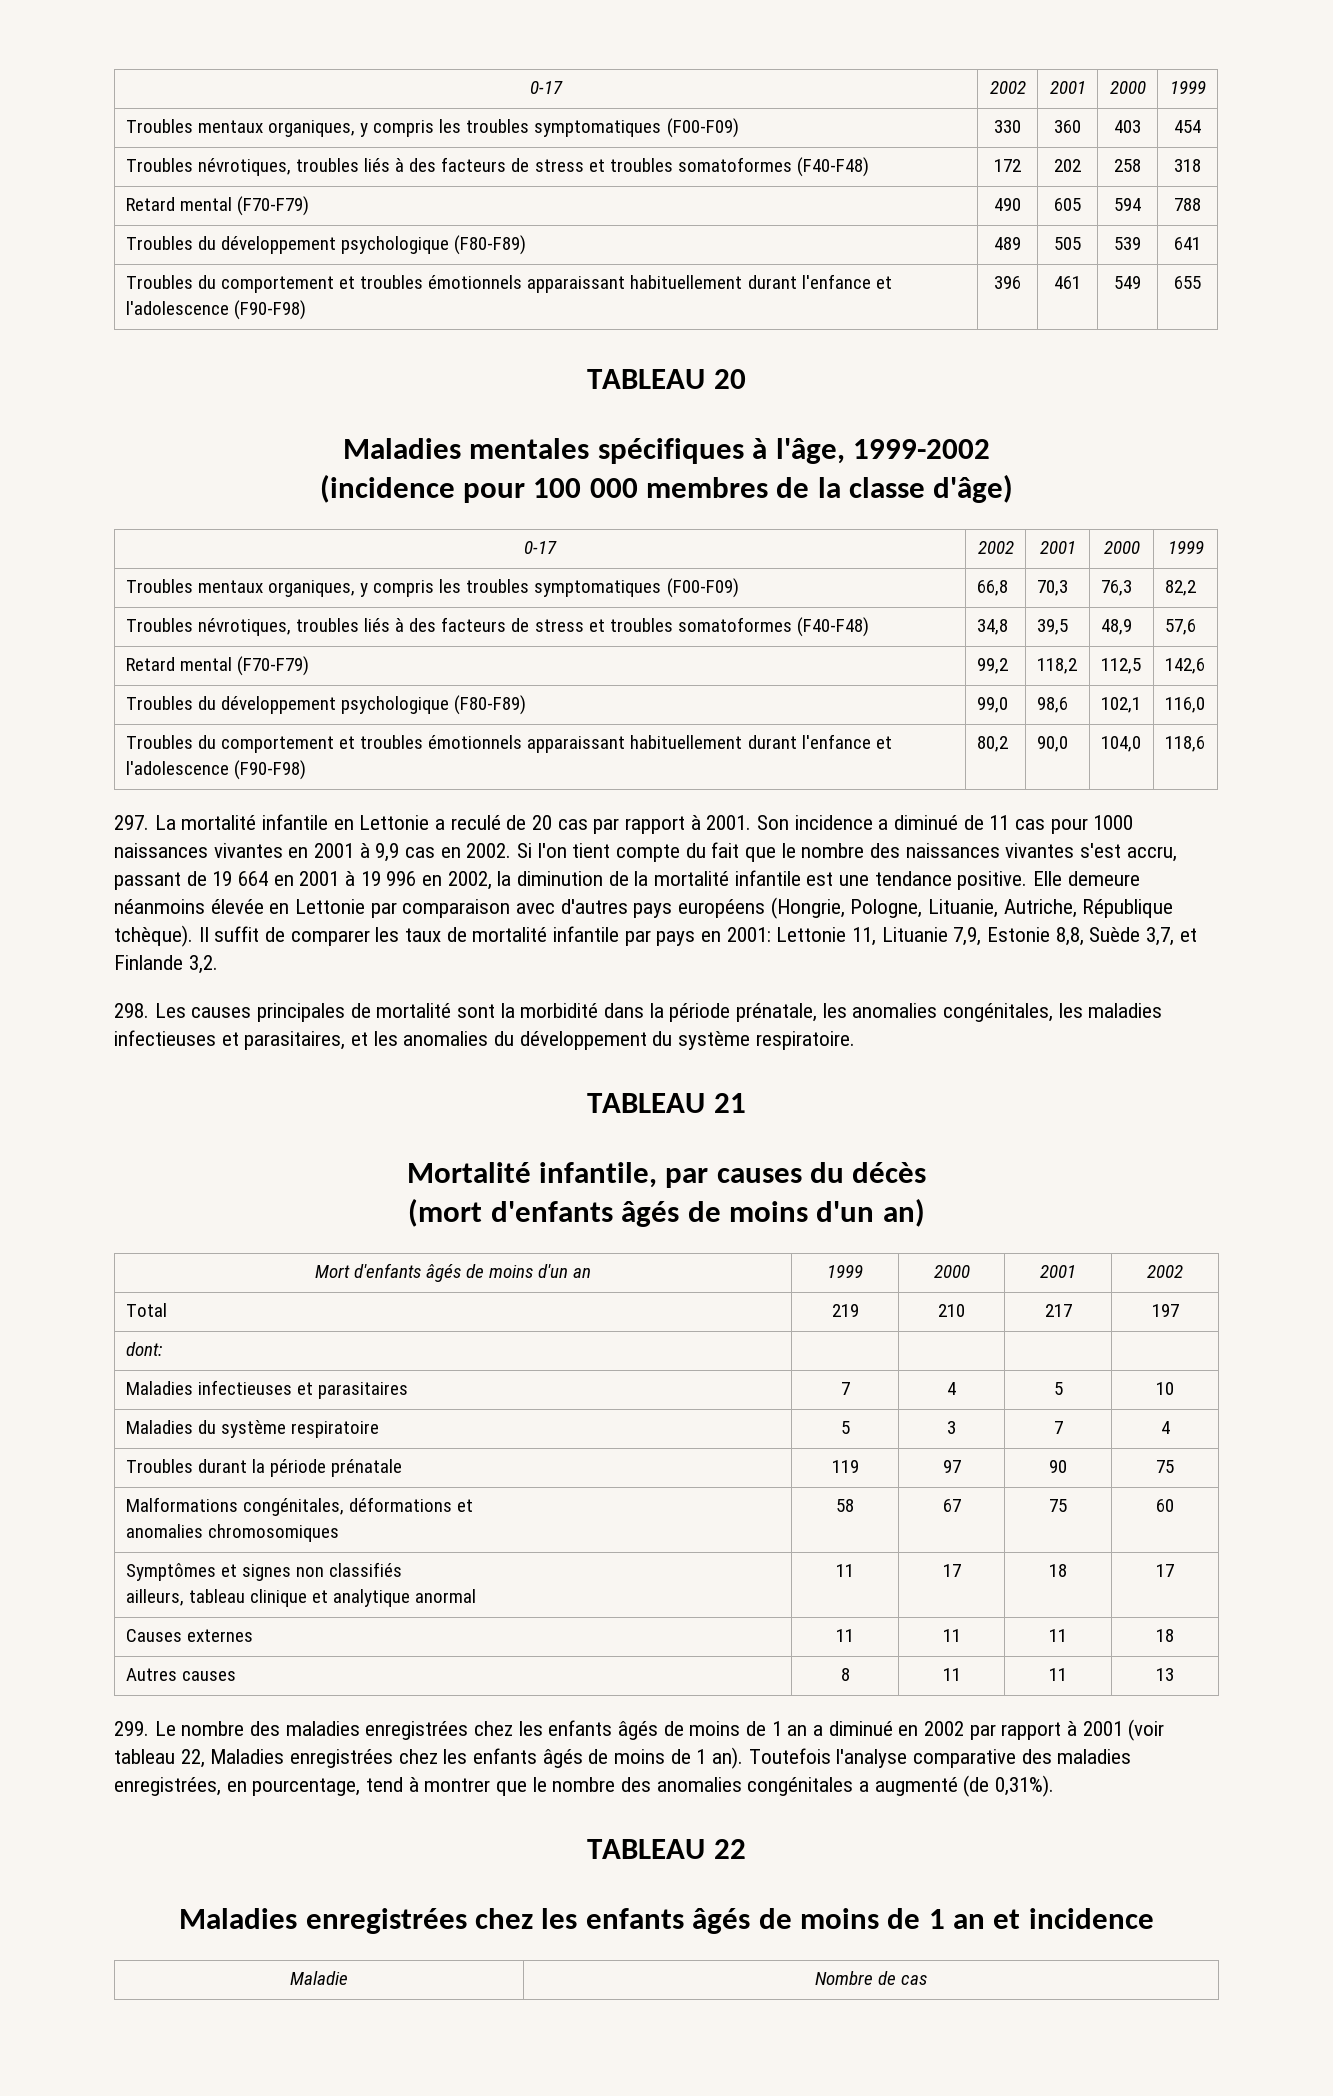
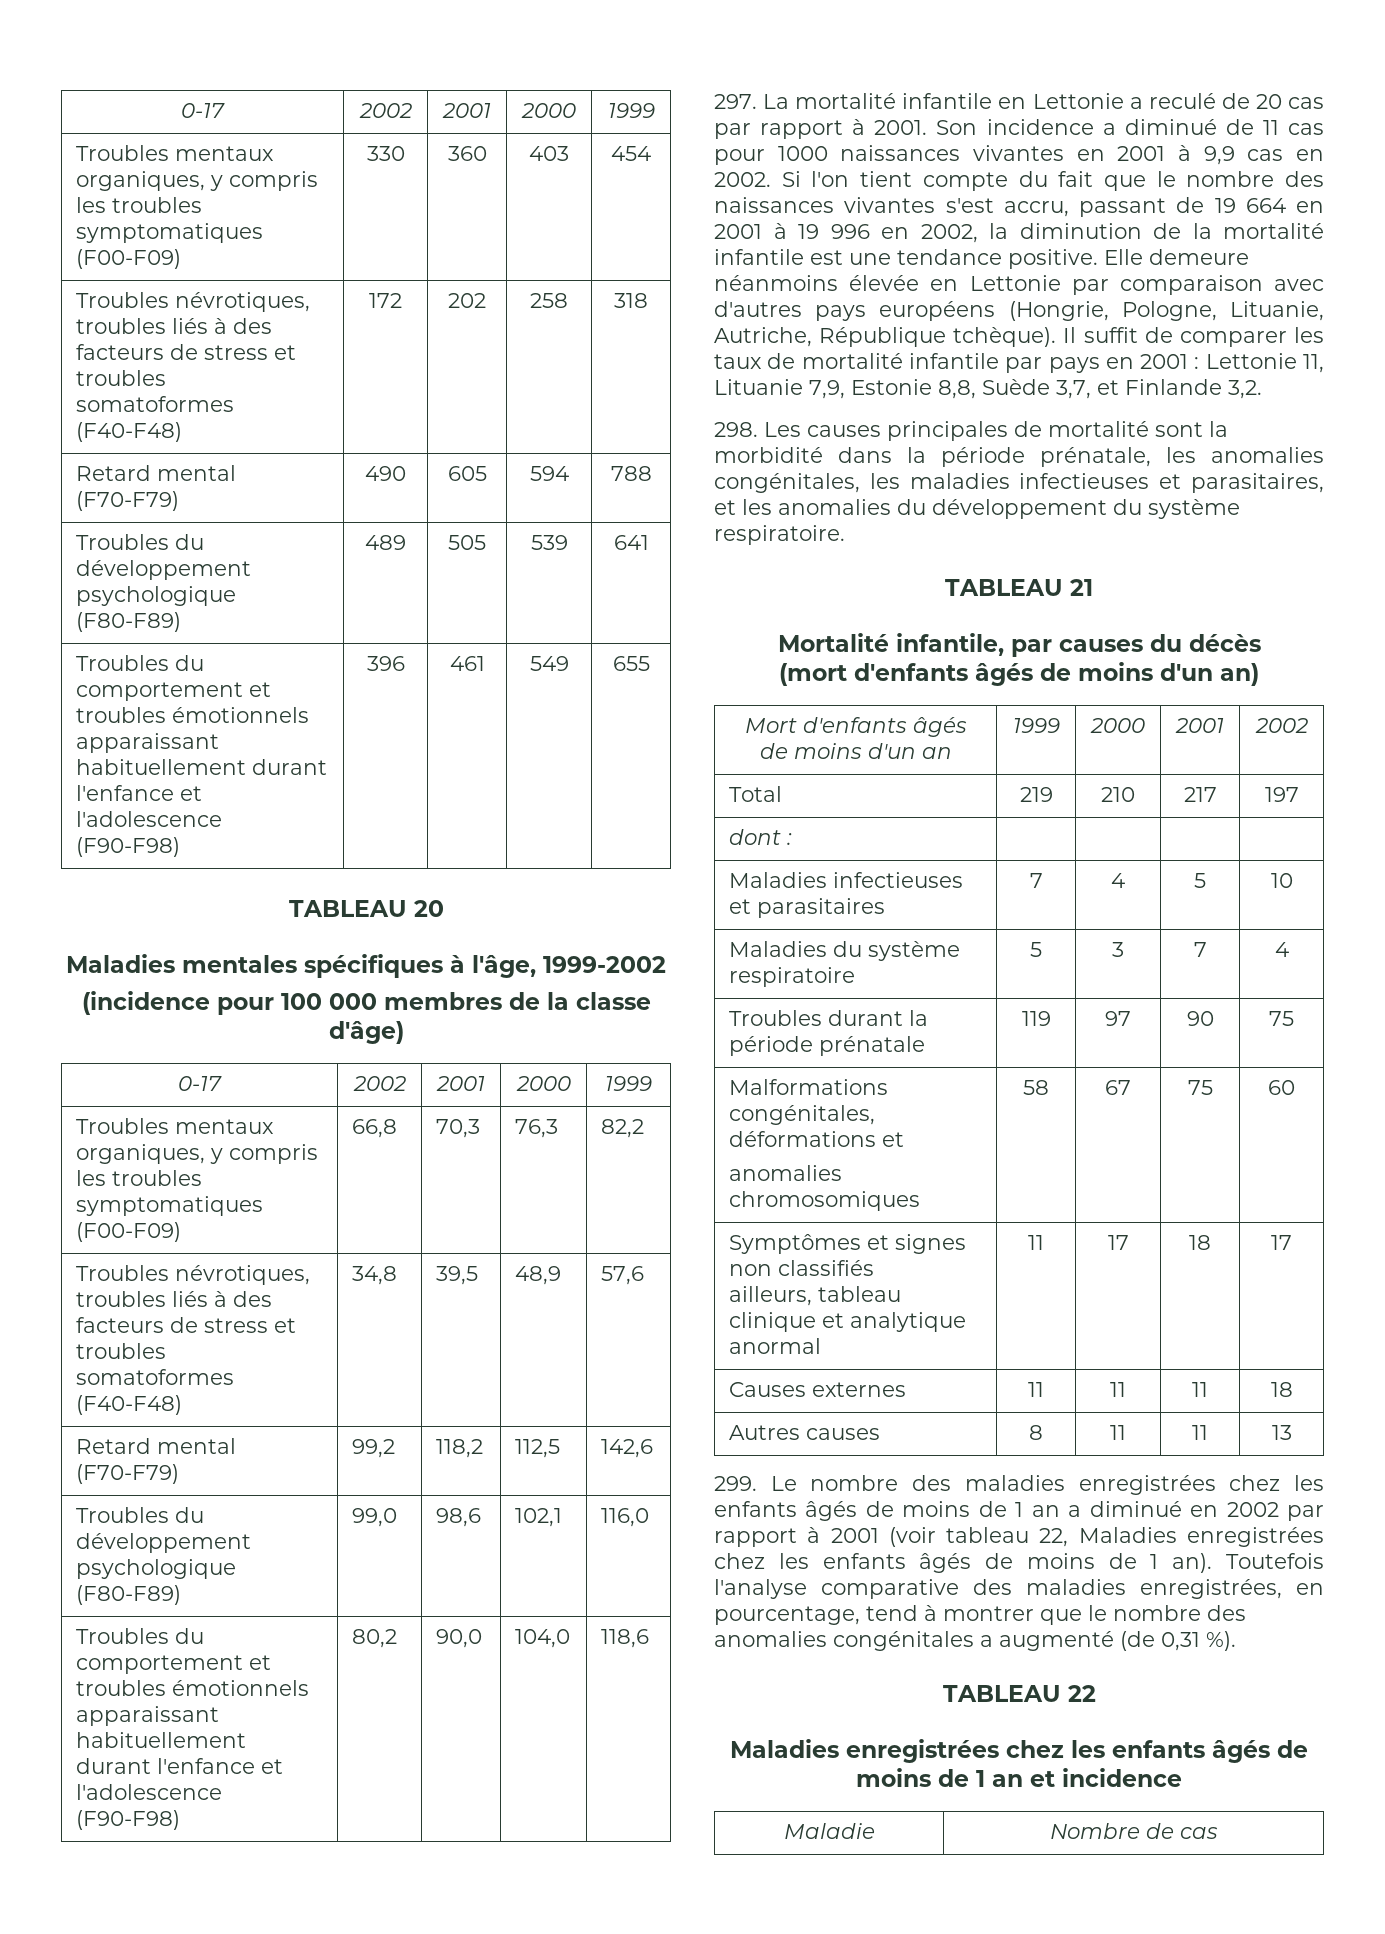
- Il suffit de comparer les taux de mortalité infantile par pays en 2001: Lettonie 11, Lituanie 7,9, Estonie 8,8, Suède 3,7, et Finlande 3,2.
+ Il suffit de comparer les taux de mortalité infantile par pays en 2001 : Lettonie 11, Lituanie 7,9, Estonie 8,8, Suède 3,7, et Finlande 3,2.
- dont: | | | |
+ dont : | | | |
- Toutefois l'analyse comparative des maladies enregistrées, en pourcentage, tend à montrer que le nombre des anomalies congénitales a augmenté (de 0,31%).
+ Toutefois l'analyse comparative des maladies enregistrées, en pourcentage, tend à montrer que le nombre des anomalies congénitales a augmenté (de 0,31 %).

